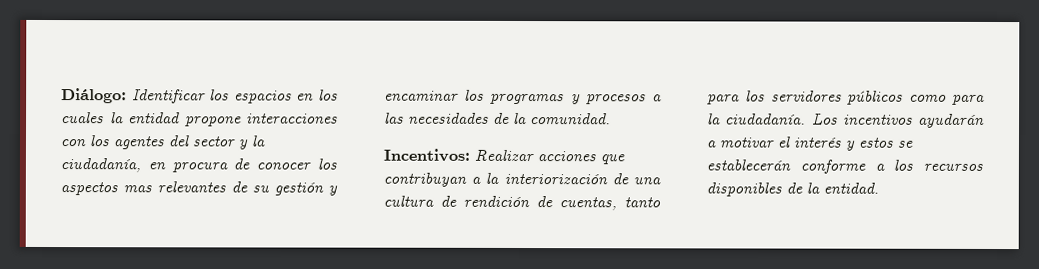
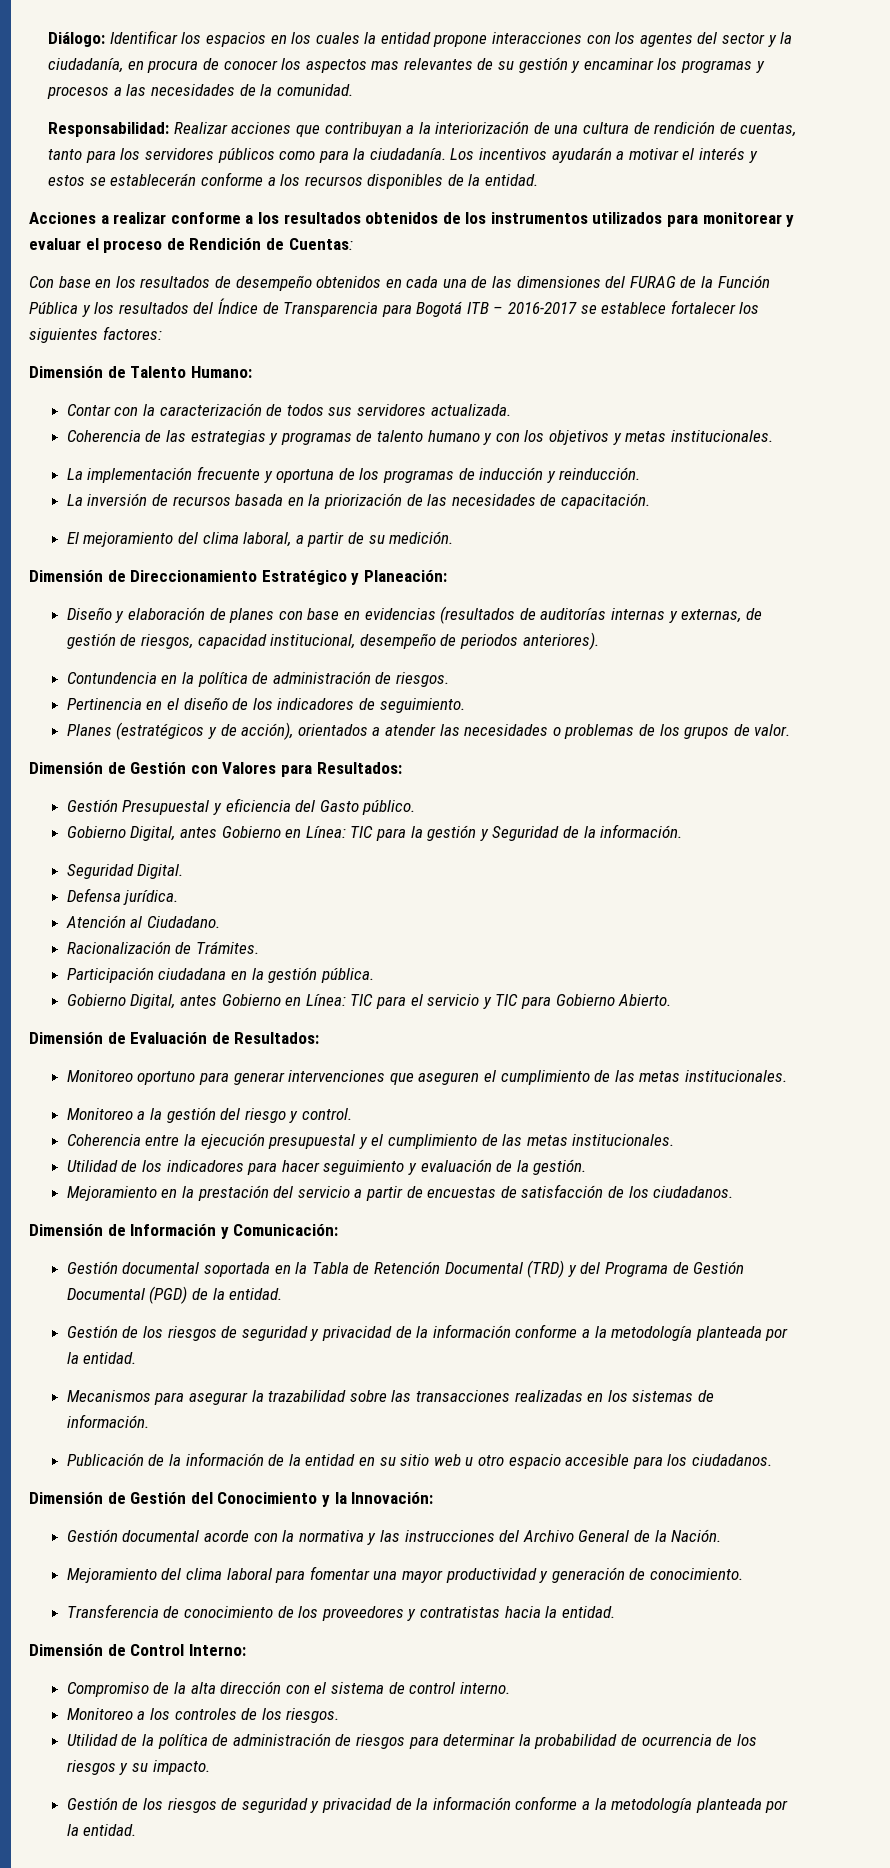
- Incentivos: Realizar acciones que contribuyan a la interiorización de una cultura de rendición de cuentas, tanto para los servidores públicos como para la ciudadanía.
+ Responsabilidad: Realizar acciones que contribuyan a la interiorización de una cultura de rendición de cuentas, tanto para los servidores públicos como para la ciudadanía.
+ Acciones a realizar conforme a los resultados obtenidos de los instrumentos utilizados para monitorear y evaluar el proceso de Rendición de Cuentas:
+ Con base en los resultados de desempeño obtenidos en cada una de las dimensiones del FURAG de la Función Pública y los resultados del Índice de Transparencia para Bogotá ITB – 2016-2017 se establece fortalecer los siguientes factores:
+ Dimensión de Talento Humano:
+ Contar con la caracterización de todos sus servidores actualizada.
+ Coherencia de las estrategias y programas de talento humano y con los objetivos y metas institucionales.
+ La implementación frecuente y oportuna de los programas de inducción y reinducción.
+ La inversión de recursos basada en la priorización de las necesidades de capacitación.
+ El mejoramiento del clima laboral, a partir de su medición.
+ Dimensión de Direccionamiento Estratégico y Planeación:
+ Diseño y elaboración de planes con base en evidencias (resultados de auditorías internas y externas, de gestión de riesgos, capacidad institucional, desempeño de periodos anteriores).
+ Contundencia en la política de administración de riesgos.
+ Pertinencia en el diseño de los indicadores de seguimiento.
+ Planes (estratégicos y de acción), orientados a atender las necesidades o problemas de los grupos de valor.
+ Dimensión de Gestión con Valores para Resultados:
+ Gestión Presupuestal y eficiencia del Gasto público.
+ Gobierno Digital, antes Gobierno en Línea: TIC para la gestión y Seguridad de la información.
+ Seguridad Digital.
+ Defensa jurídica.
+ Atención al Ciudadano.
+ Racionalización de Trámites.
+ Participación ciudadana en la gestión pública.
+ Gobierno Digital, antes Gobierno en Línea: TIC para el servicio y TIC para Gobierno Abierto.
+ Dimensión de Evaluación de Resultados:
+ Monitoreo oportuno para generar intervenciones que aseguren el cumplimiento de las metas institucionales.
+ Monitoreo a la gestión del riesgo y control.
+ Coherencia entre la ejecución presupuestal y el cumplimiento de las metas institucionales.
+ Utilidad de los indicadores para hacer seguimiento y evaluación de la gestión.
+ Mejoramiento en la prestación del servicio a partir de encuestas de satisfacción de los ciudadanos.
+ Dimensión de Información y Comunicación:
+ Gestión documental soportada en la Tabla de Retención Documental (TRD) y del Programa de Gestión Documental (PGD) de la entidad.
+ Gestión de los riesgos de seguridad y privacidad de la información conforme a la metodología planteada por la entidad.
+ Mecanismos para asegurar la trazabilidad sobre las transacciones realizadas en los sistemas de información.
+ Publicación de la información de la entidad en su sitio web u otro espacio accesible para los ciudadanos.
+ Dimensión de Gestión del Conocimiento y la Innovación:
+ Gestión documental acorde con la normativa y las instrucciones del Archivo General de la Nación.
+ Mejoramiento del clima laboral para fomentar una mayor productividad y generación de conocimiento.
+ Transferencia de conocimiento de los proveedores y contratistas hacia la entidad.
+ Dimensión de Control Interno:
+ Compromiso de la alta dirección con el sistema de control interno.
+ Monitoreo a los controles de los riesgos.
+ Utilidad de la política de administración de riesgos para determinar la probabilidad de ocurrencia de los riesgos y su impacto.
+ Gestión de los riesgos de seguridad y privacidad de la información conforme a la metodología planteada por la entidad.

